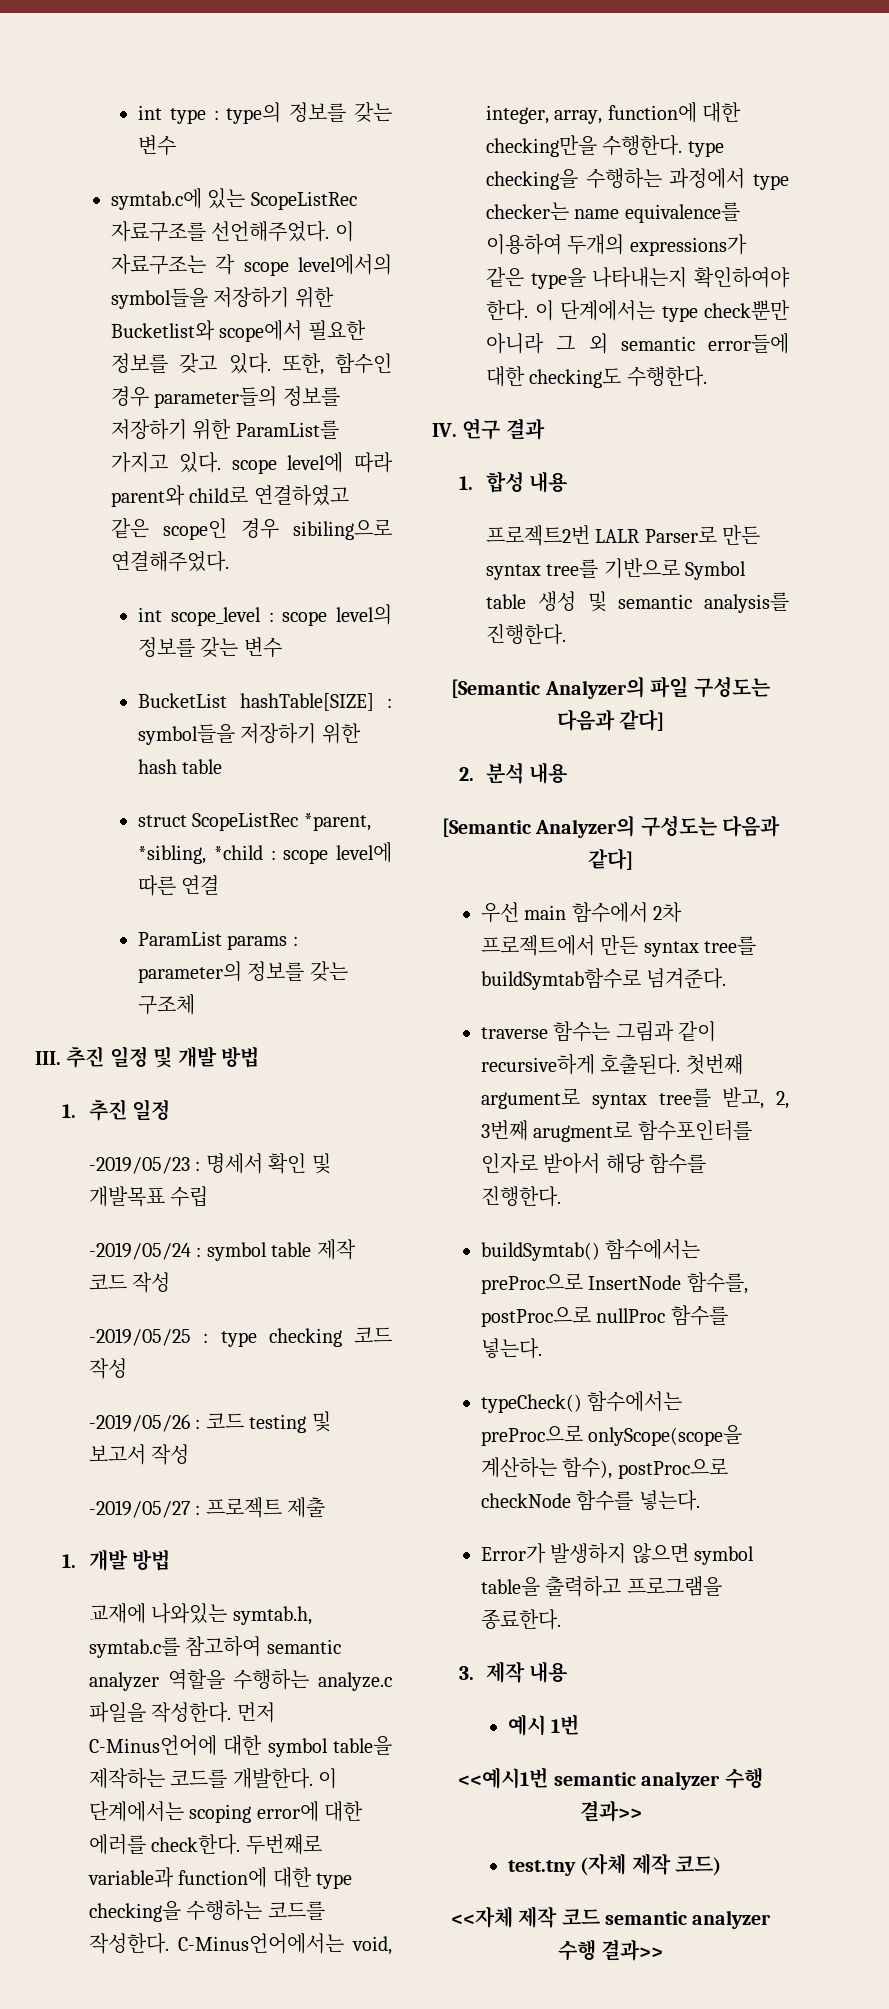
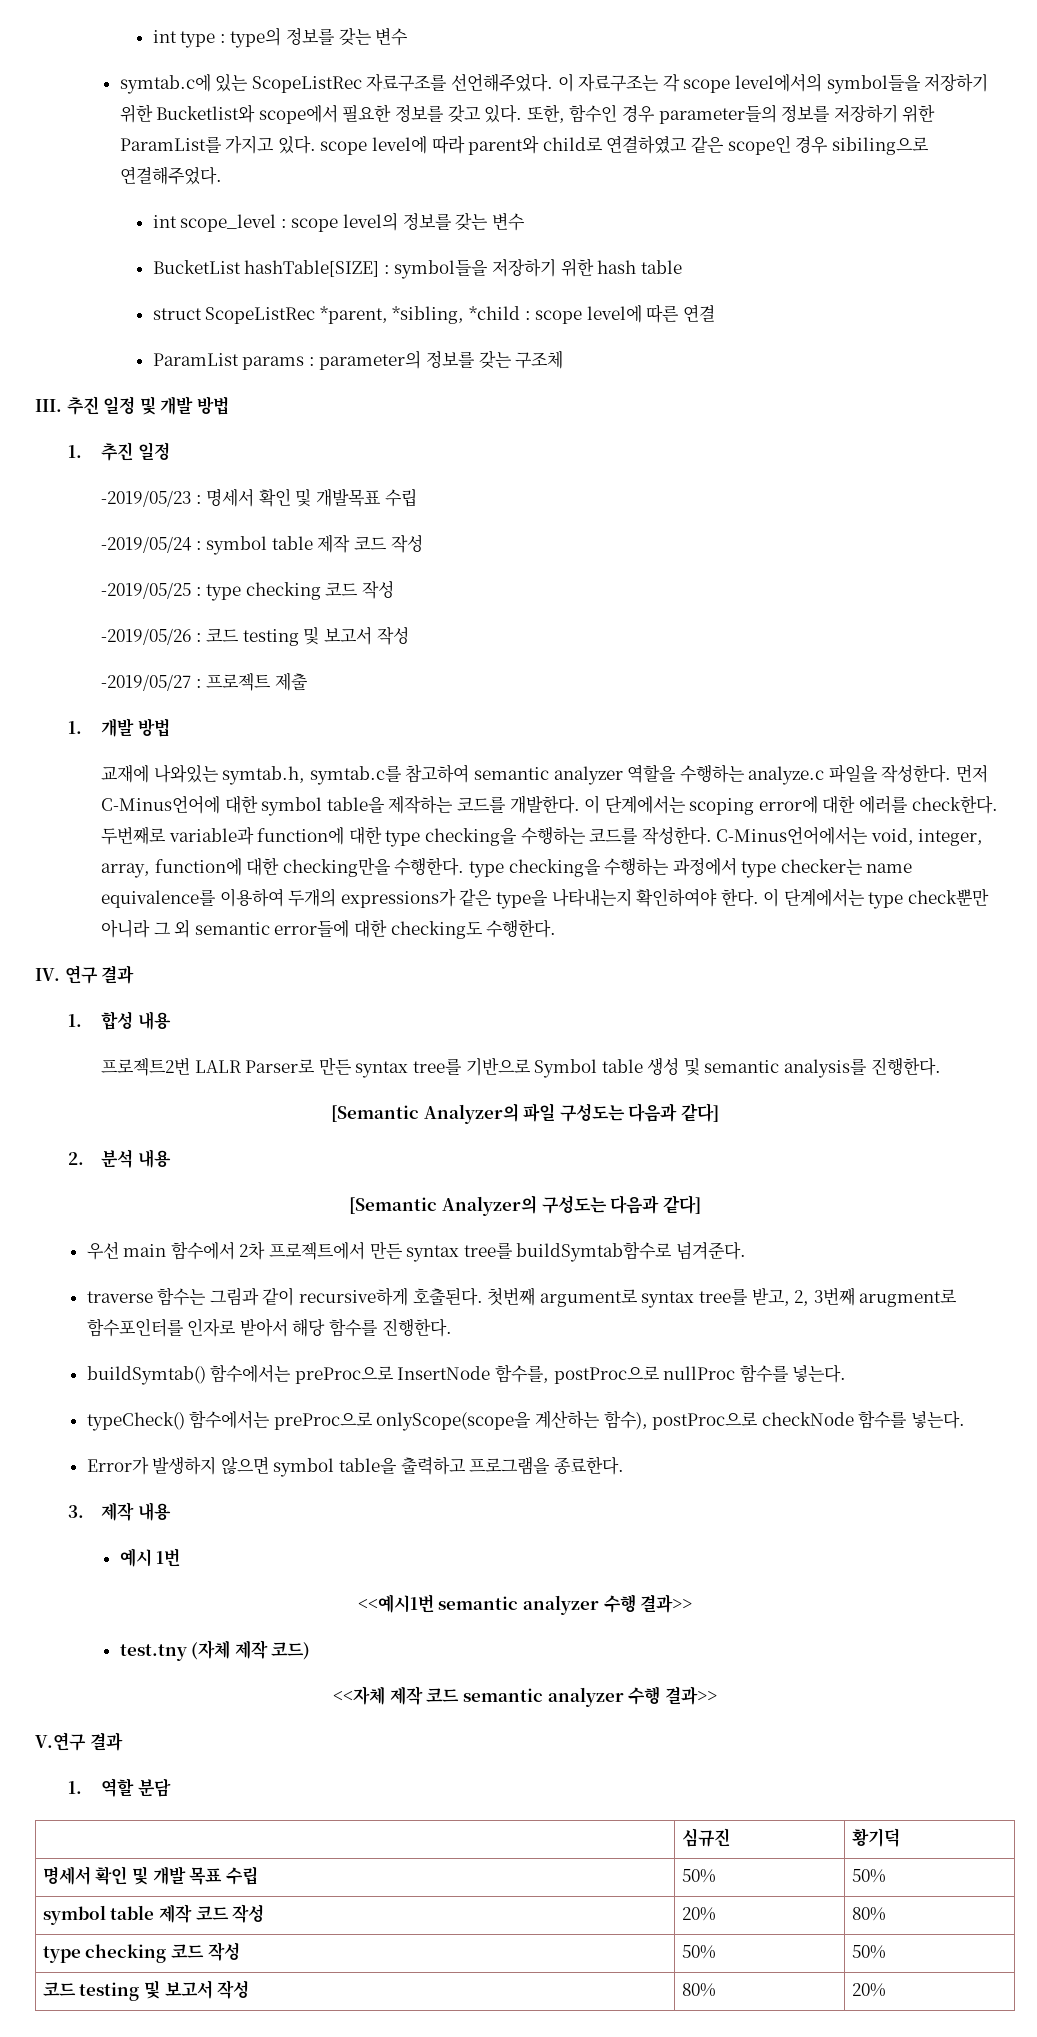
+ V.연구 결과
+ 1. 역할 분담
+ | 심규진 | 황기덕
+ 명세서 확인 및 개발 목표 수립 | 50% | 50%
+ symbol table 제작 코드 작성 | 20% | 80%
+ type checking 코드 작성 | 50% | 50%
+ 코드 testing 및 보고서 작성 | 80% | 20%

